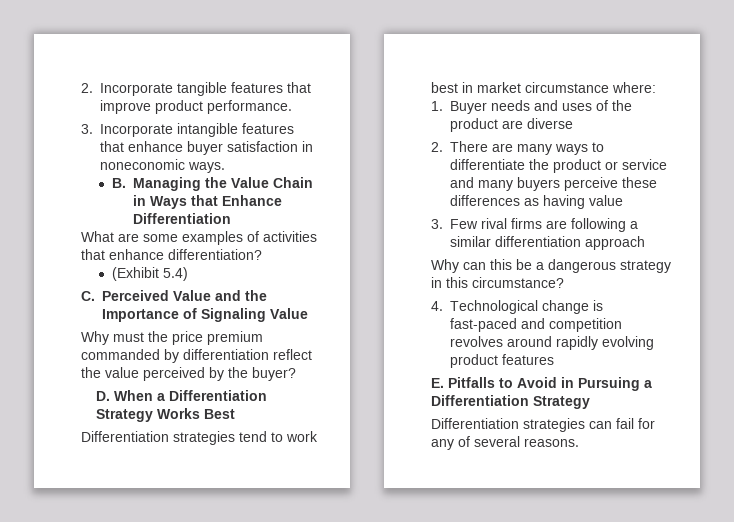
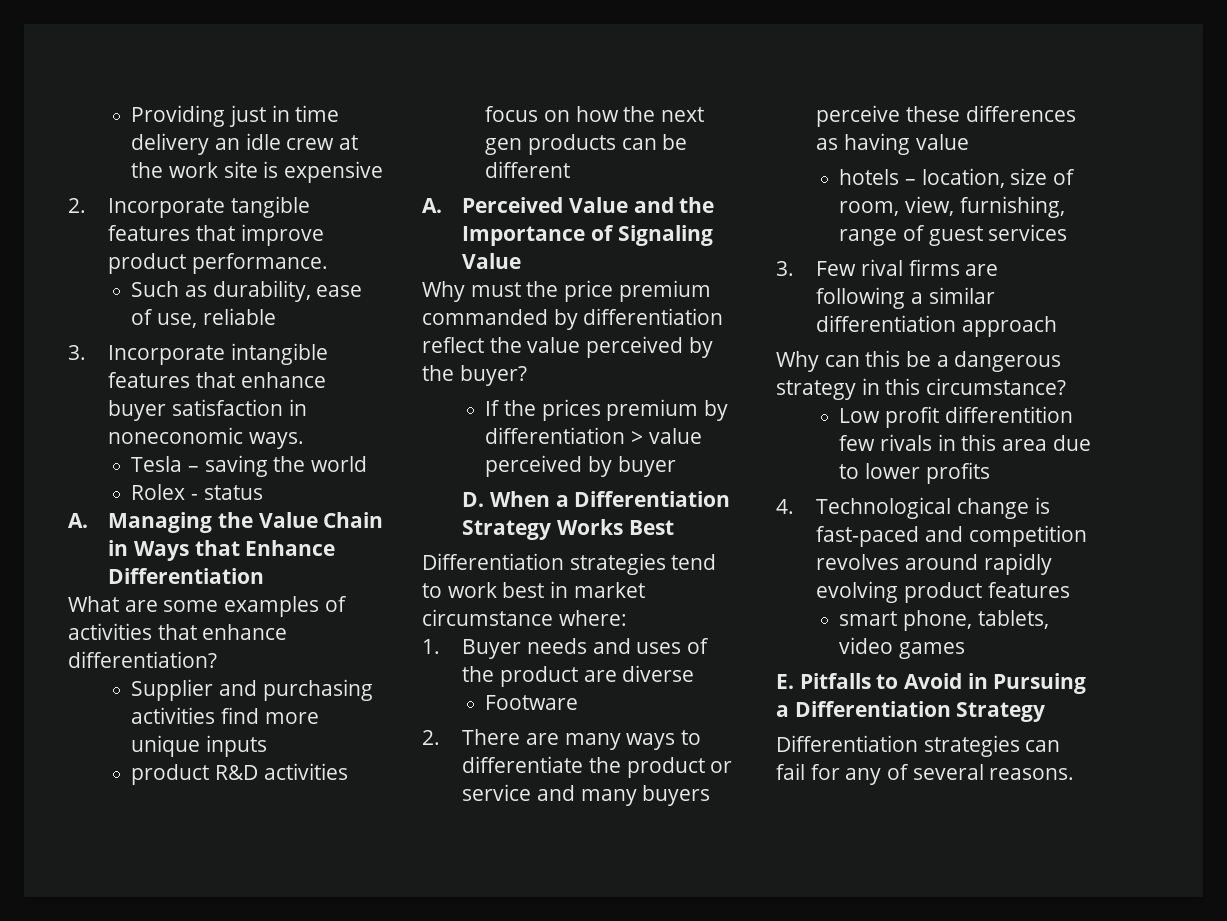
+ Providing just in time delivery an idle crew at the work site is expensive
+ Such as durability, ease of use, reliable
- B. Managing the Value Chain in Ways that Enhance Differentiation
+ Tesla – saving the world
+ Rolex - status
+ A. Managing the Value Chain in Ways that Enhance Differentiation
- (Exhibit 5.4)
- C. Perceived Value and the Importance of Signaling Value
+ Supplier and purchasing activities find more unique inputs
+ product R&D activities focus on how the next gen products can be different
+ A. Perceived Value and the Importance of Signaling Value
+ If the prices premium by differentiation > value perceived by buyer
+ Footware
+ hotels – location, size of room, view, furnishing, range of guest services
+ Low profit differentition few rivals in this area due to lower profits
+ smart phone, tablets, video games

